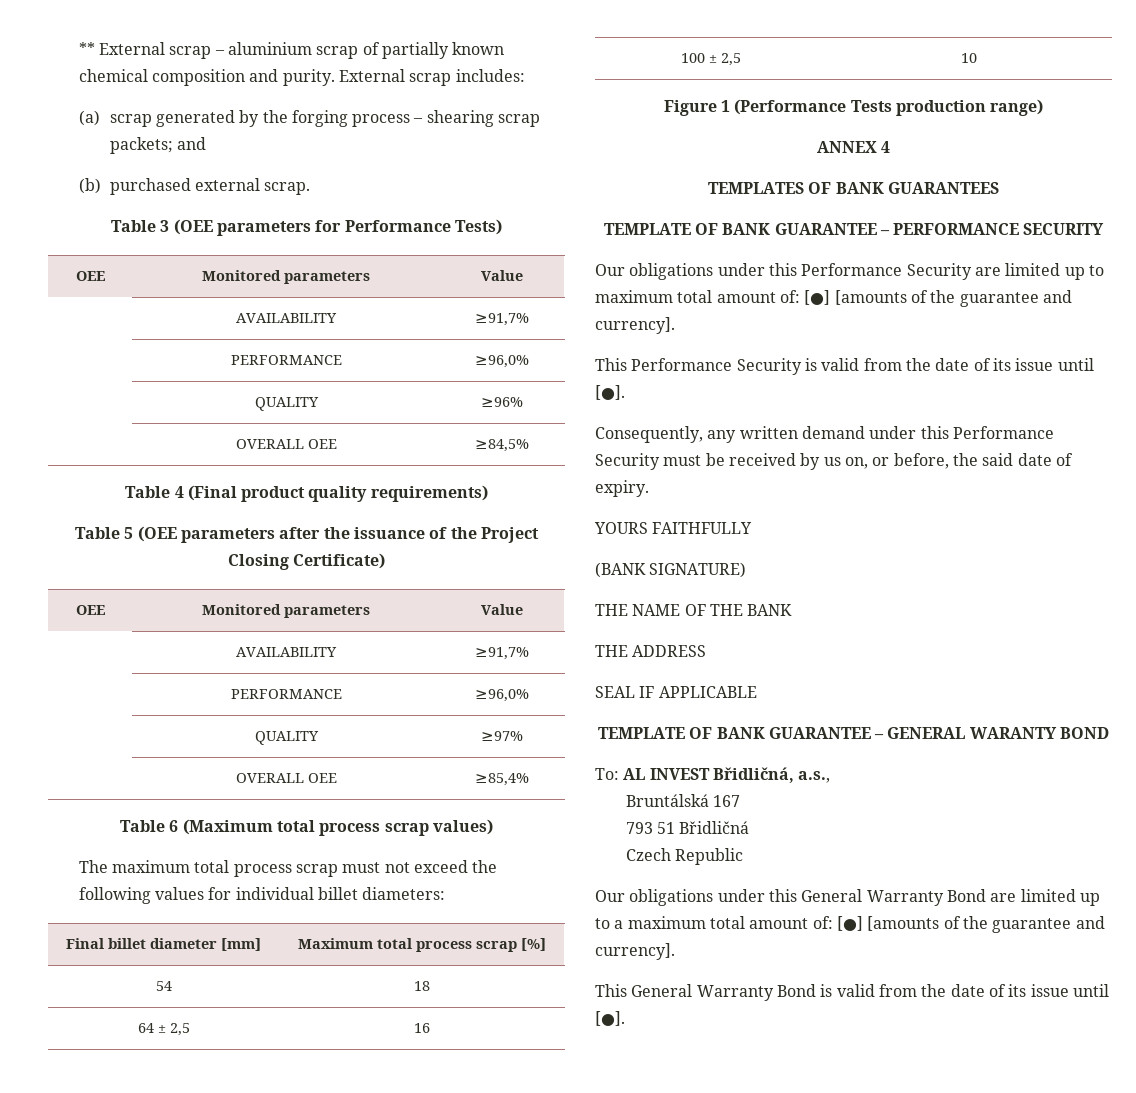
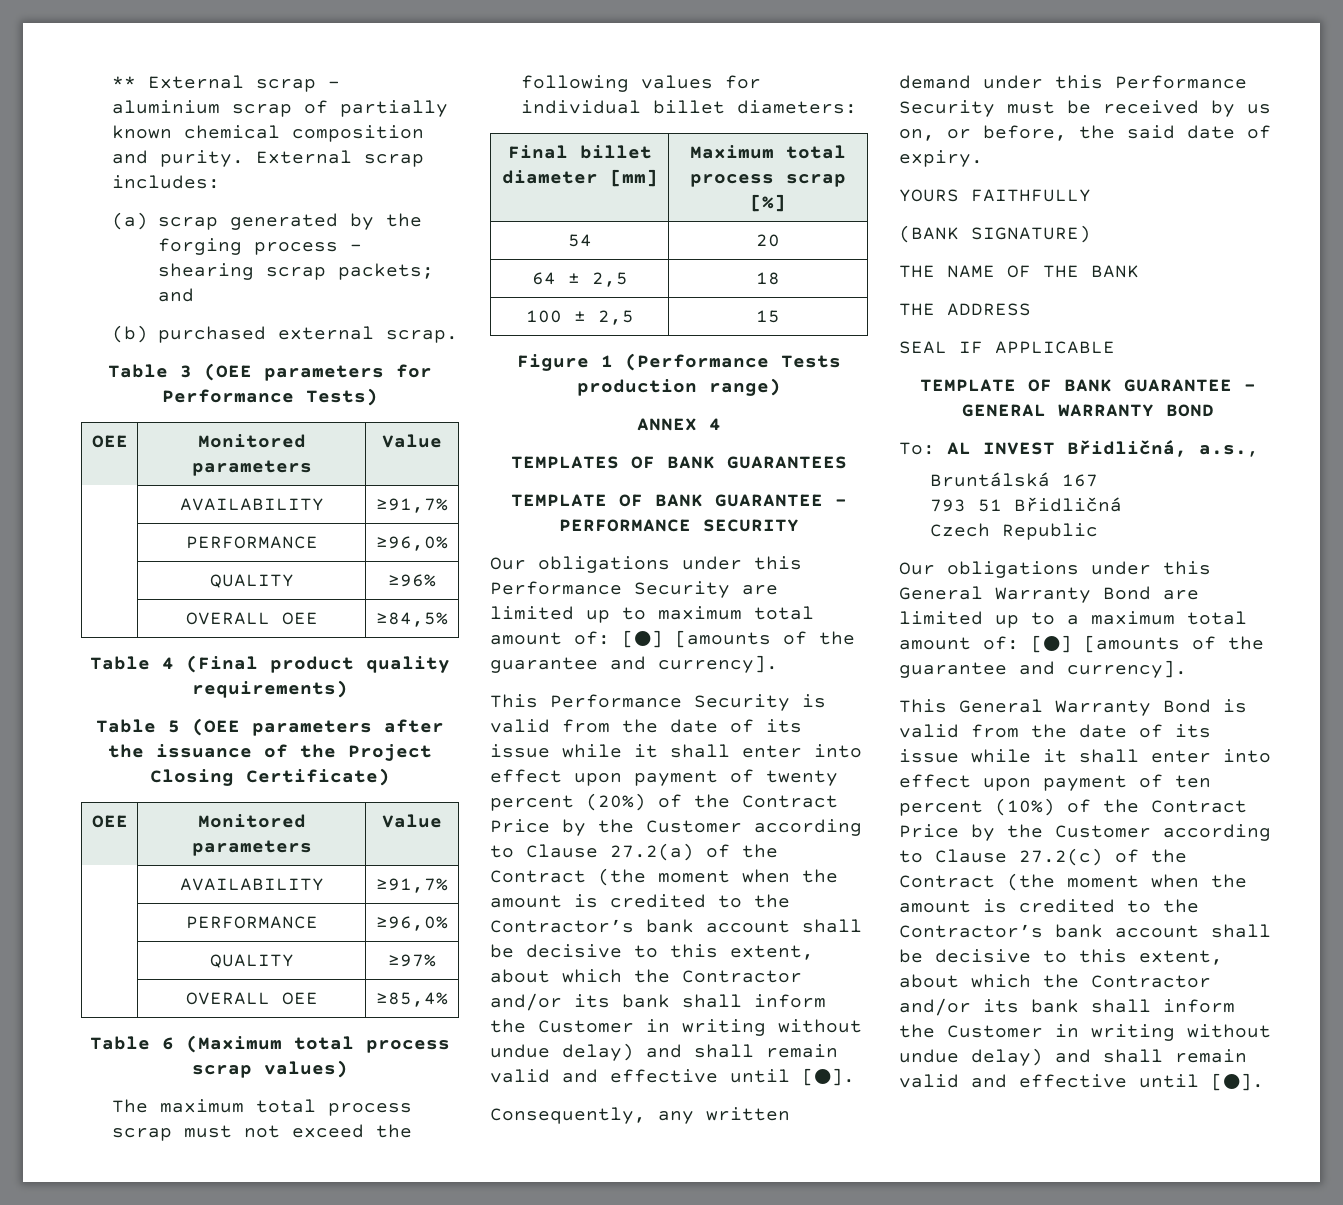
- 54 | 18
+ 54 | 20
- 64 ± 2,5 | 16
+ 64 ± 2,5 | 18
- 100 ± 2,5 | 10
+ 100 ± 2,5 | 15
- This Performance Security is valid from the date of its issue until [●].
+ This Performance Security is valid from the date of its issue while it shall enter into effect upon payment of twenty percent (20%) of the Contract Price by the Customer according to Clause 27.2(a) of the Contract (the moment when the amount is credited to the Contractor’s bank account shall be decisive to this extent, about which the Contractor and/or its bank shall inform the Customer in writing without undue delay) and shall remain valid and effective until [●].
- TEMPLATE OF BANK GUARANTEE – GENERAL WARANTY BOND
+ TEMPLATE OF BANK GUARANTEE – GENERAL WARRANTY BOND
- This General Warranty Bond is valid from the date of its issue until [●].
+ This General Warranty Bond is valid from the date of its issue while it shall enter into effect upon payment of ten percent (10%) of the Contract Price by the Customer according to Clause 27.2(c) of the Contract (the moment when the amount is credited to the Contractor’s bank account shall be decisive to this extent, about which the Contractor and/or its bank shall inform the Customer in writing without undue delay) and shall remain valid and effective until [●].

